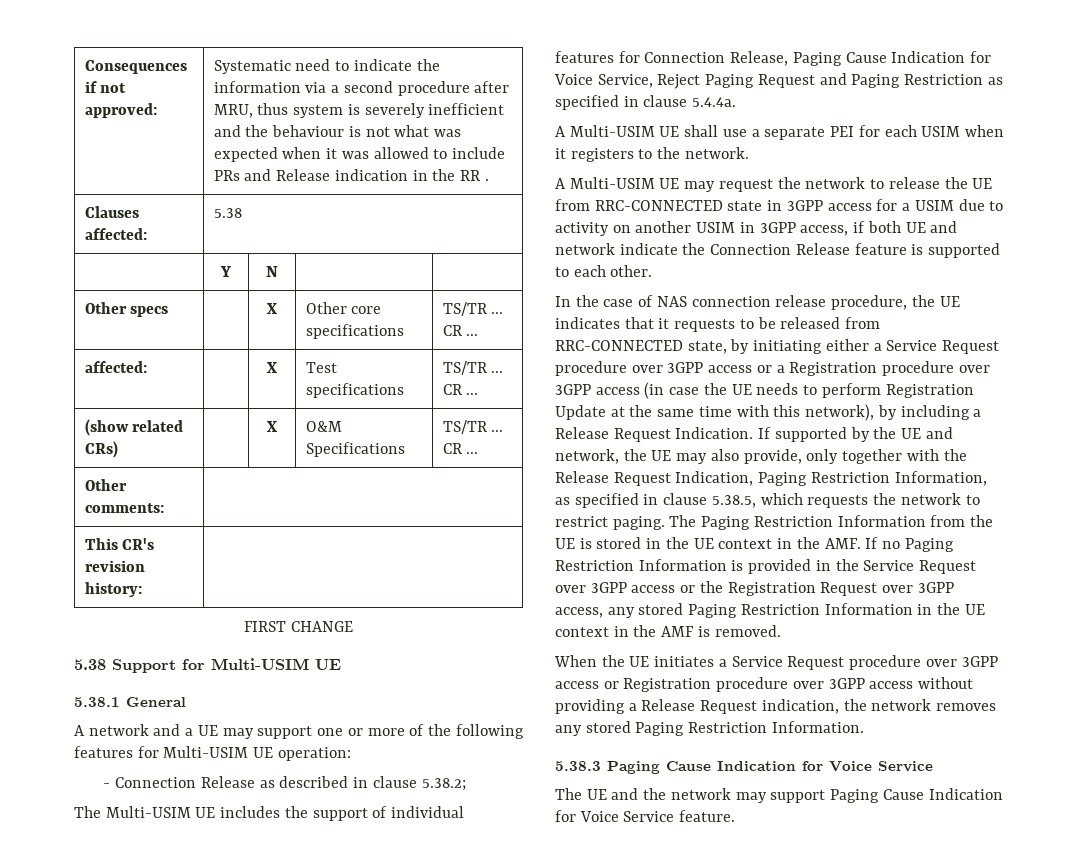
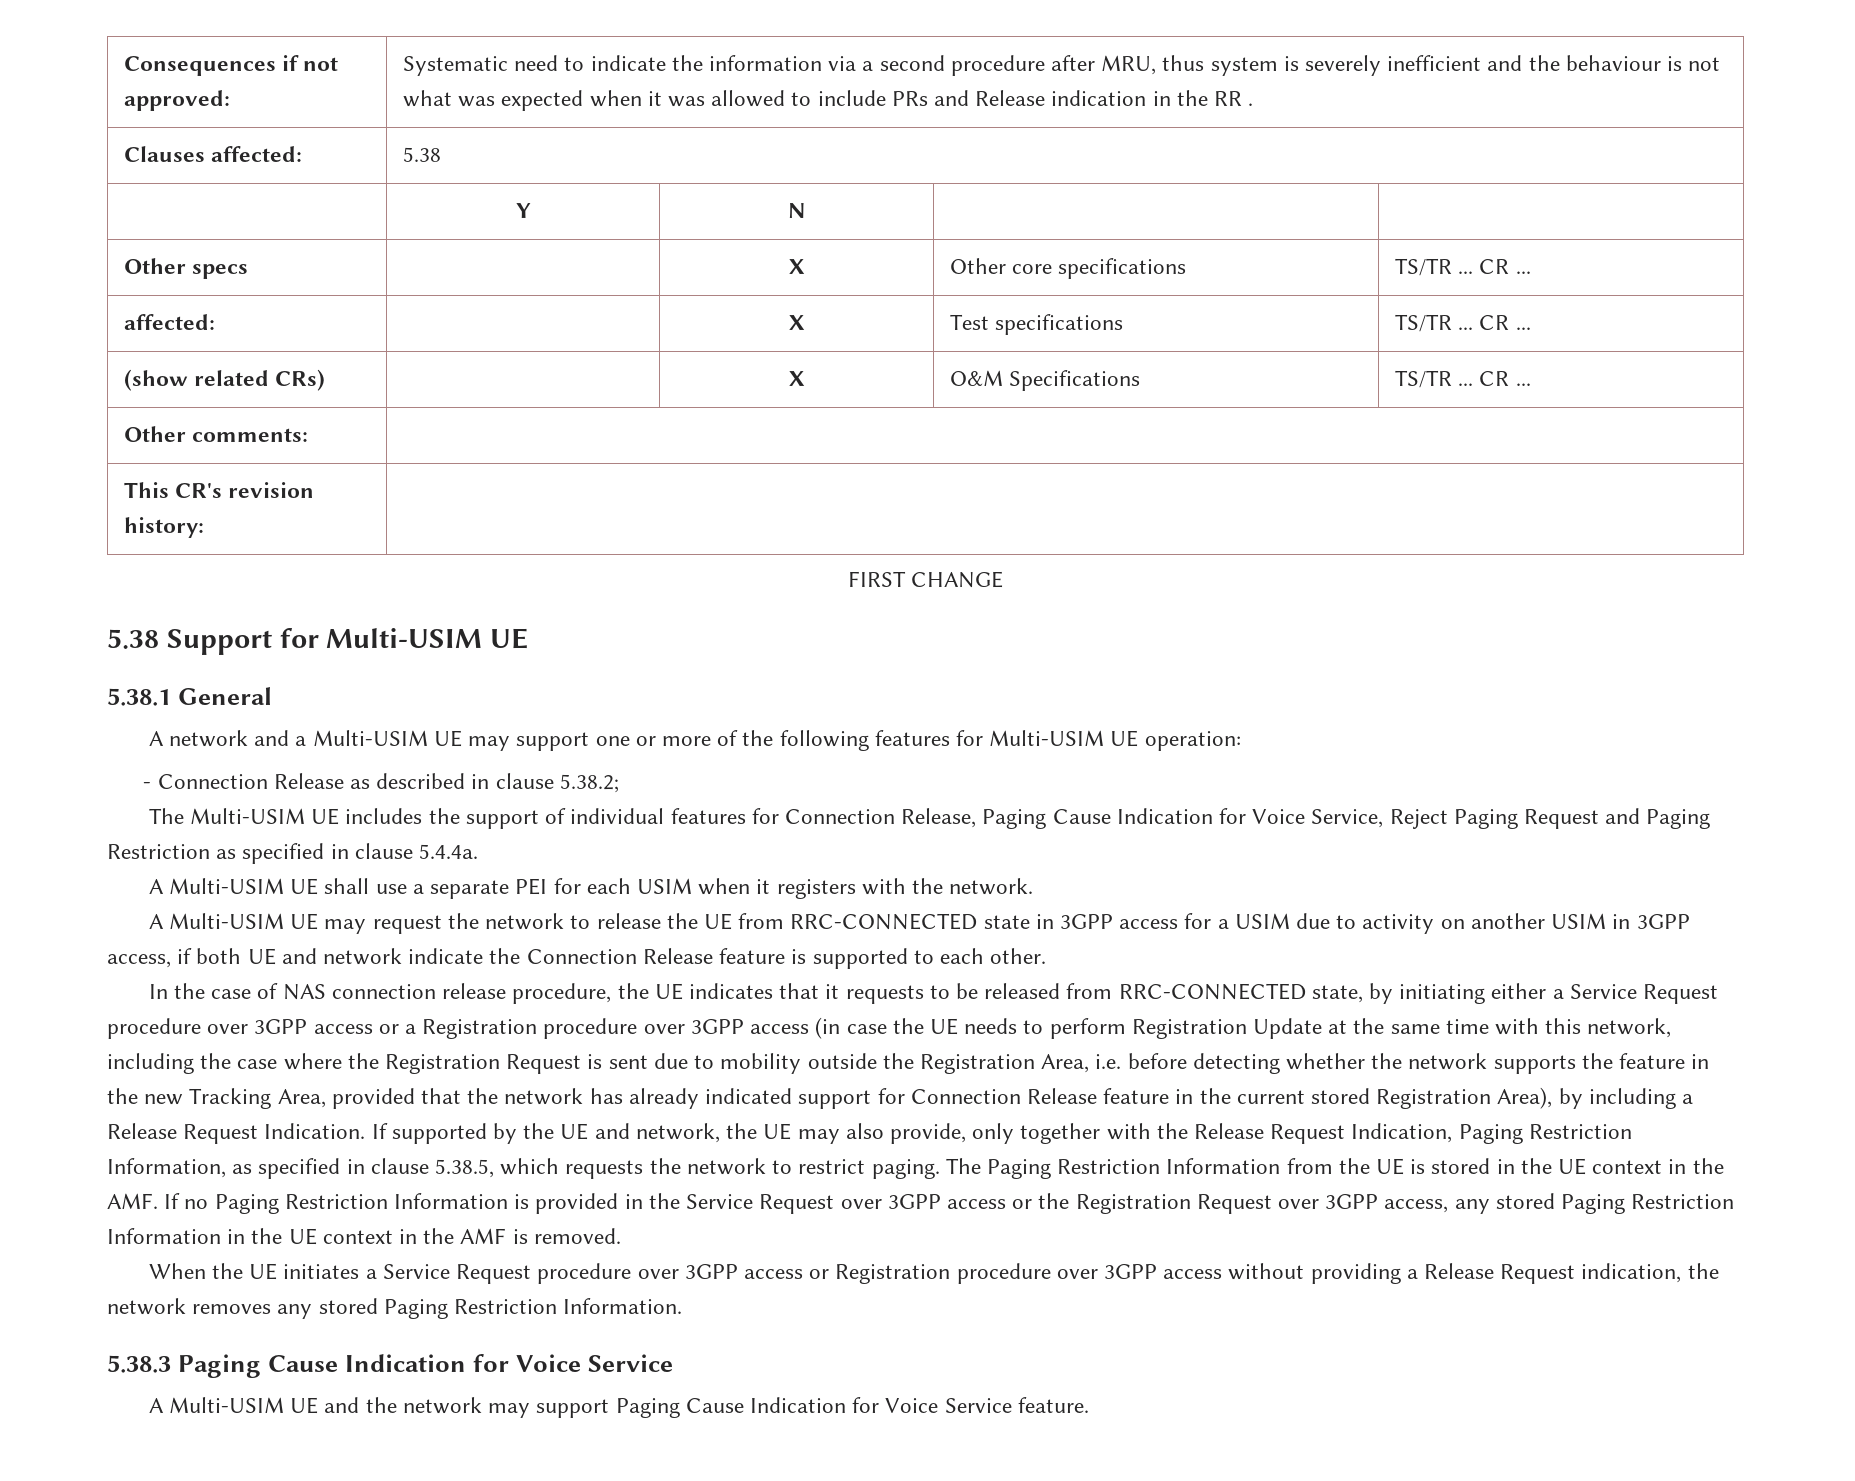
- A network and a UE may support one or more of the following features for Multi-USIM UE operation:
+ A network and a Multi-USIM UE may support one or more of the following features for Multi-USIM UE operation:
- A Multi-USIM UE shall use a separate PEI for each USIM when it registers to the network.
+ A Multi-USIM UE shall use a separate PEI for each USIM when it registers with the network.
- In the case of NAS connection release procedure, the UE indicates that it requests to be released from RRC-CONNECTED state, by initiating either a Service Request procedure over 3GPP access or a Registration procedure over 3GPP access (in case the UE needs to perform Registration Update at the same time with this network), by including a Release Request Indication.
+ In the case of NAS connection release procedure, the UE indicates that it requests to be released from RRC-CONNECTED state, by initiating either a Service Request procedure over 3GPP access or a Registration procedure over 3GPP access (in case the UE needs to perform Registration Update at the same time with this network, including the case where the Registration Request is sent due to mobility outside the Registration Area, i.e. before detecting whether the network supports the feature in the new Tracking Area, provided that the network has already indicated support for Connection Release feature in the current stored Registration Area), by including a Release Request Indication.
- The UE and the network may support Paging Cause Indication for Voice Service feature.
+ A Multi-USIM UE and the network may support Paging Cause Indication for Voice Service feature.

